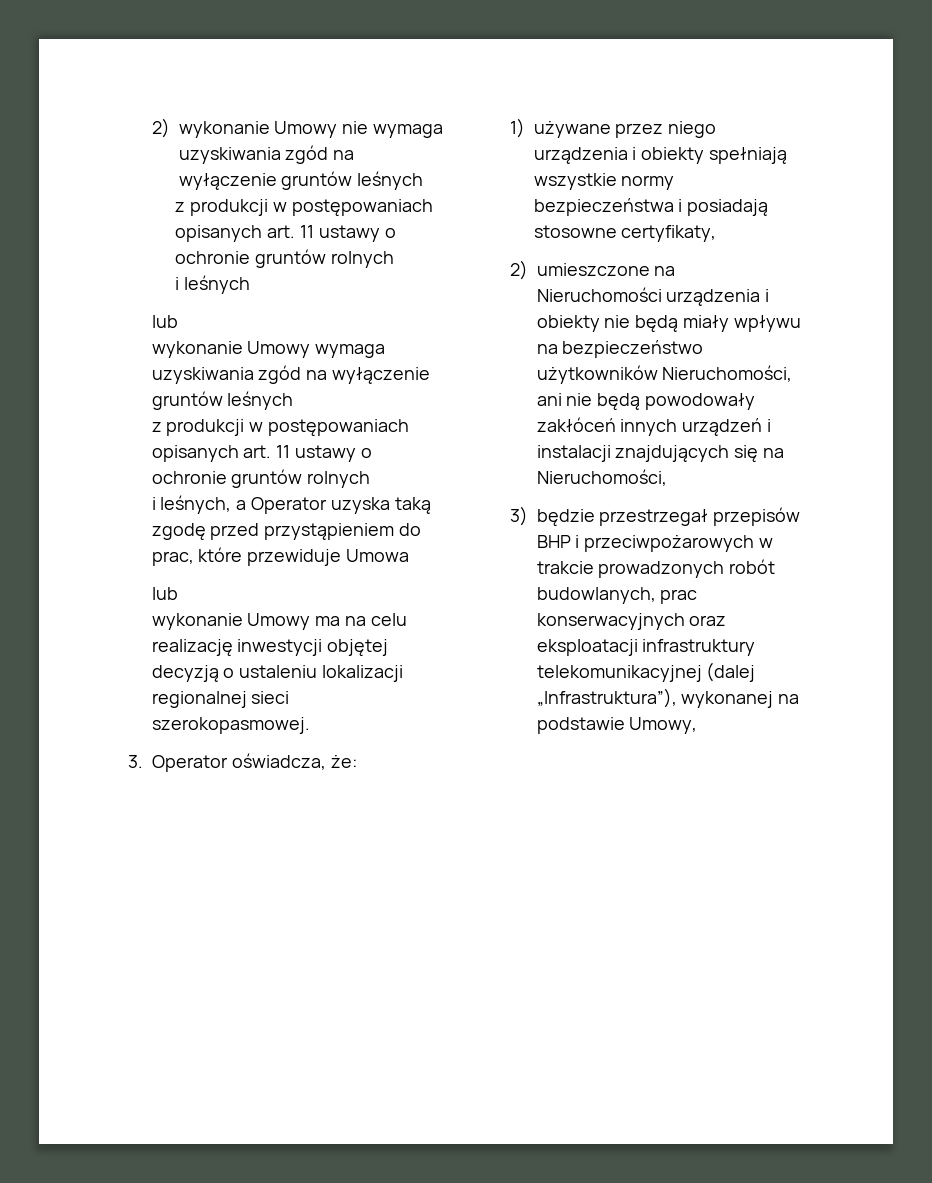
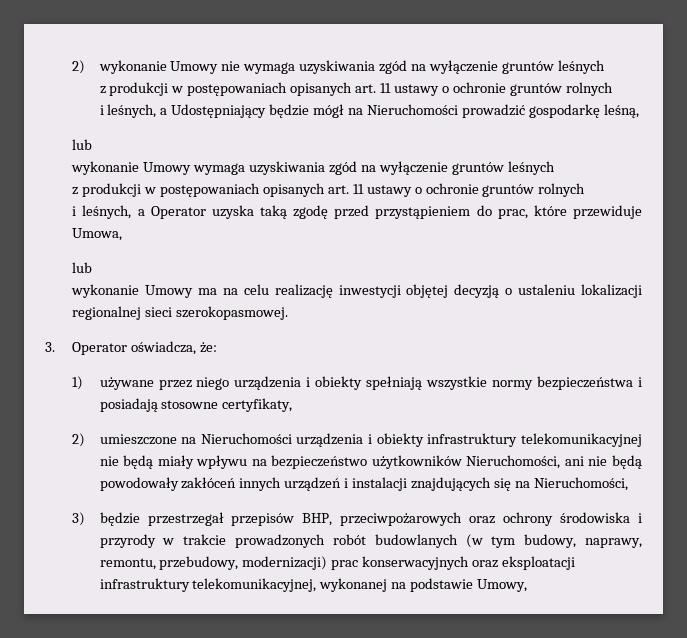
- i leśnych
+ i leśnych, a Udostępniający będzie mógł na Nieruchomości prowadzić gospodarkę leśną,
- i leśnych, a Operator uzyska taką zgodę przed przystąpieniem do prac, które przewiduje Umowa
+ i leśnych, a Operator uzyska taką zgodę przed przystąpieniem do prac, które przewiduje Umowa,
- 2) umieszczone na Nieruchomości urządzenia i obiekty nie będą miały wpływu na bezpieczeństwo użytkowników Nieruchomości, ani nie będą powodowały zakłóceń innych urządzeń i instalacji znajdujących się na Nieruchomości,
+ 2) umieszczone na Nieruchomości urządzenia i obiekty infrastruktury telekomunikacyjnej nie będą miały wpływu na bezpieczeństwo użytkowników Nieruchomości, ani nie będą powodowały zakłóceń innych urządzeń i instalacji znajdujących się na Nieruchomości,
- 3) będzie przestrzegał przepisów BHP i przeciwpożarowych w trakcie prowadzonych robót budowlanych, prac konserwacyjnych oraz eksploatacji infrastruktury telekomunikacyjnej (dalej „Infrastruktura”), wykonanej na podstawie Umowy,
+ 3) będzie przestrzegał przepisów BHP, przeciwpożarowych oraz ochrony środowiska i przyrody w trakcie prowadzonych robót budowlanych (w tym budowy, naprawy, remontu, przebudowy, modernizacji) prac konserwacyjnych oraz eksploatacji infrastruktury telekomunikacyjnej, wykonanej na podstawie Umowy,

